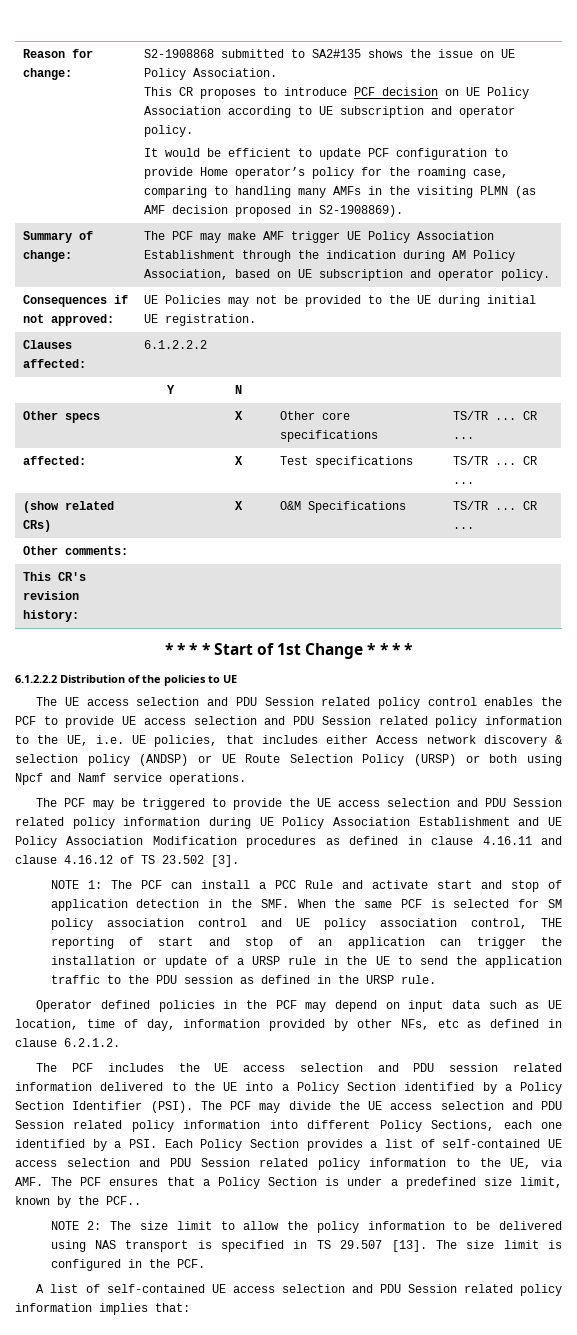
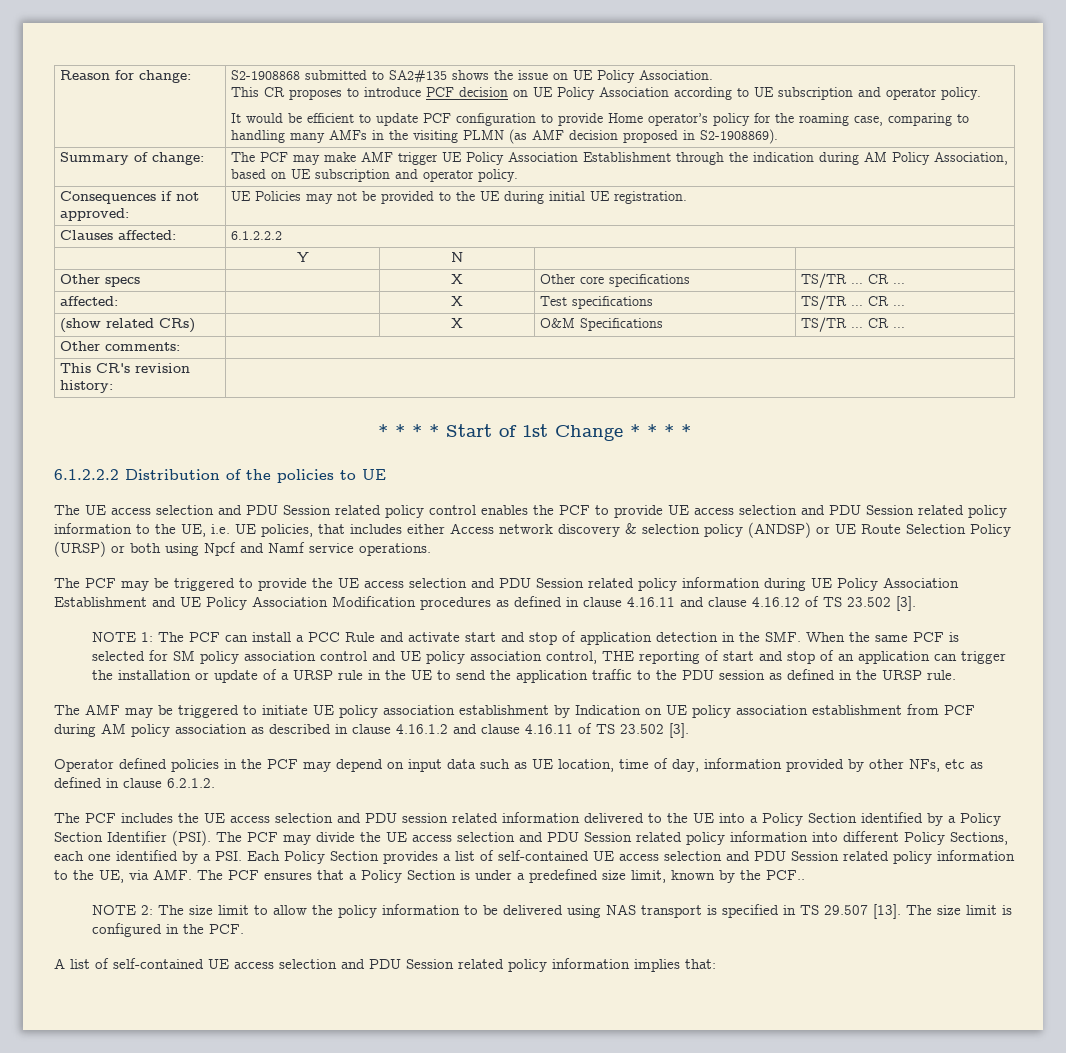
+ The AMF may be triggered to initiate UE policy association establishment by Indication on UE policy association establishment from PCF during AM policy association as described in clause 4.16.1.2 and clause 4.16.11 of TS 23.502 [3].

